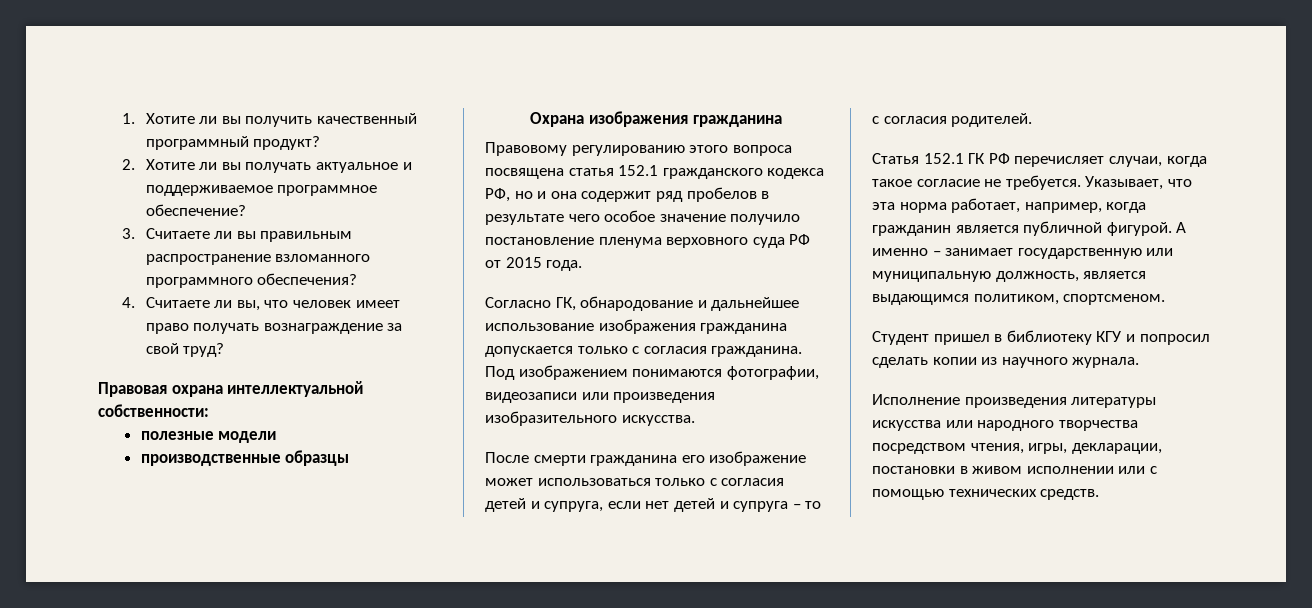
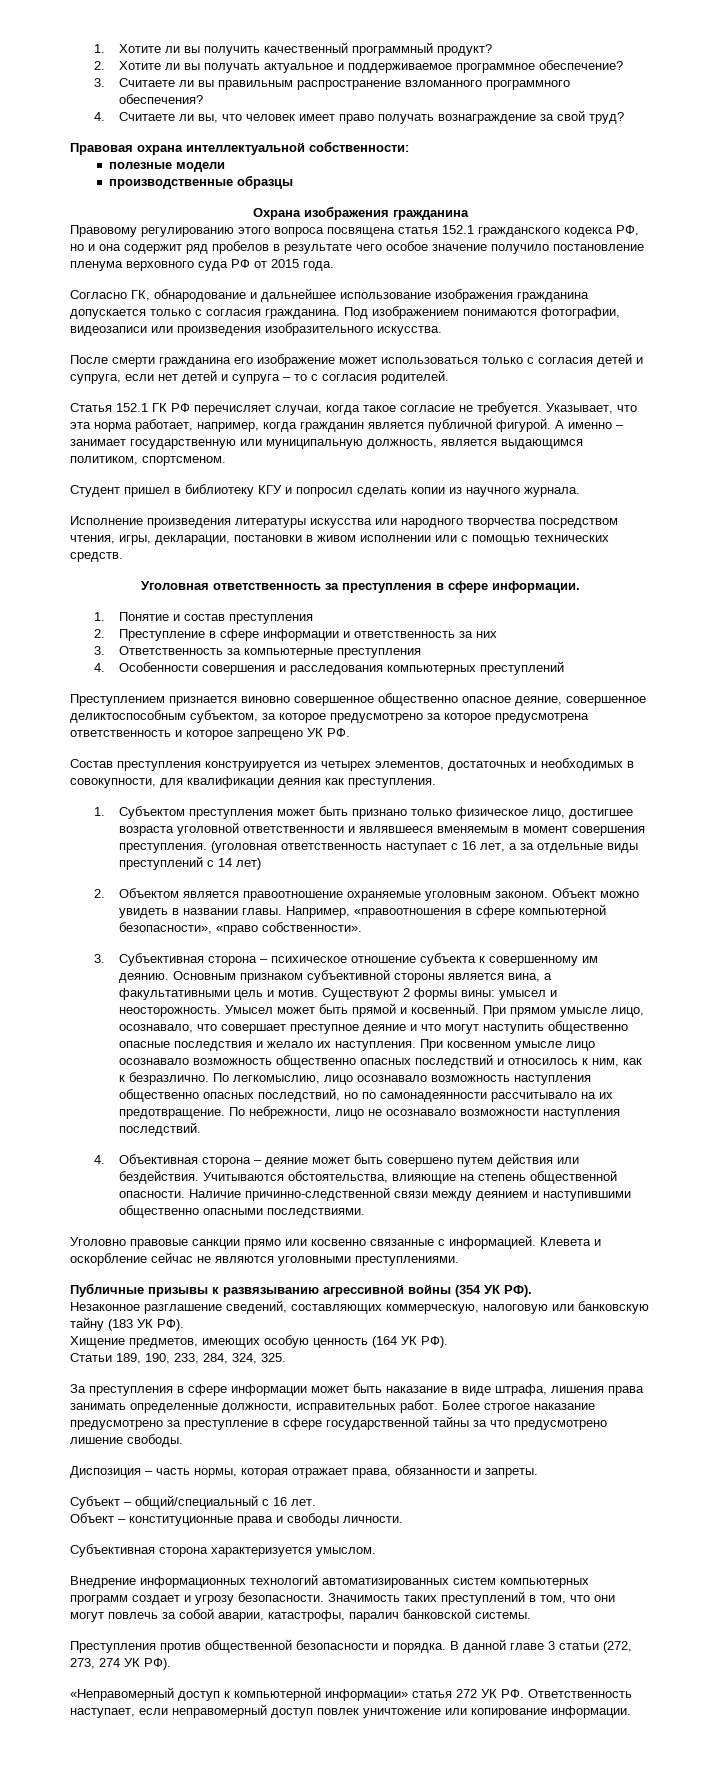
+ Уголовная ответственность за преступления в сфере информации.
+ 1. Понятие и состав преступления
+ 2. Преступление в сфере информации и ответственность за них
+ 3. Ответственность за компьютерные преступления
+ 4. Особенности совершения и расследования компьютерных преступлений
+ Преступлением признается виновно совершенное общественно опасное деяние, совершенное деликтоспособным субъектом, за которое предусмотрено за которое предусмотрена ответственность и которое запрещено УК РФ.
+ Состав преступления конструируется из четырех элементов, достаточных и необходимых в совокупности, для квалификации деяния как преступления.
+ 1. Субъектом преступления может быть признано только физическое лицо, достигшее возраста уголовной ответственности и являвшееся вменяемым в момент совершения преступления. (уголовная ответственность наступает с 16 лет, а за отдельные виды преступлений с 14 лет)
+ 2. Объектом является правоотношение охраняемые уголовным законом. Объект можно увидеть в названии главы. Например, «правоотношения в сфере компьютерной безопасности», «право собственности».
+ 3. Субъективная сторона – психическое отношение субъекта к совершенному им деянию. Основным признаком субъективной стороны является вина, а факультативными цель и мотив. Существуют 2 формы вины: умысел и неосторожность. Умысел может быть прямой и косвенный. При прямом умысле лицо, осознавало, что совершает преступное деяние и что могут наступить общественно опасные последствия и желало их наступления. При косвенном умысле лицо осознавало возможность общественно опасных последствий и относилось к ним, как к безразлично. По легкомыслию, лицо осознавало возможность наступления общественно опасных последствий, но по самонадеянности рассчитывало на их предотвращение. По небрежности, лицо не осознавало возможности наступления последствий.
+ 4. Объективная сторона – деяние может быть совершено путем действия или бездействия. Учитываются обстоятельства, влияющие на степень общественной опасности. Наличие причинно-следственной связи между деянием и наступившими общественно опасными последствиями.
+ Уголовно правовые санкции прямо или косвенно связанные с информацией. Клевета и оскорбление сейчас не являются уголовными преступлениями.
+ Публичные призывы к развязыванию агрессивной войны (354 УК РФ).
+ Незаконное разглашение сведений, составляющих коммерческую, налоговую или банковскую тайну (183 УК РФ).
+ Хищение предметов, имеющих особую ценность (164 УК РФ).
+ Статьи 189, 190, 233, 284, 324, 325.
+ За преступления в сфере информации может быть наказание в виде штрафа, лишения права занимать определенные должности, исправительных работ. Более строгое наказание предусмотрено за преступление в сфере государственной тайны за что предусмотрено лишение свободы.
+ Диспозиция – часть нормы, которая отражает права, обязанности и запреты.
+ Субъект – общий/специальный с 16 лет.
+ Объект – конституционные права и свободы личности.
+ Субъективная сторона характеризуется умыслом.
+ Внедрение информационных технологий автоматизированных систем компьютерных программ создает и угрозу безопасности. Значимость таких преступлений в том, что они могут повлечь за собой аварии, катастрофы, паралич банковской системы.
+ Преступления против общественной безопасности и порядка. В данной главе 3 статьи (272, 273, 274 УК РФ).
+ «Неправомерный доступ к компьютерной информации» статья 272 УК РФ. Ответственность наступает, если неправомерный доступ повлек уничтожение или копирование информации.

